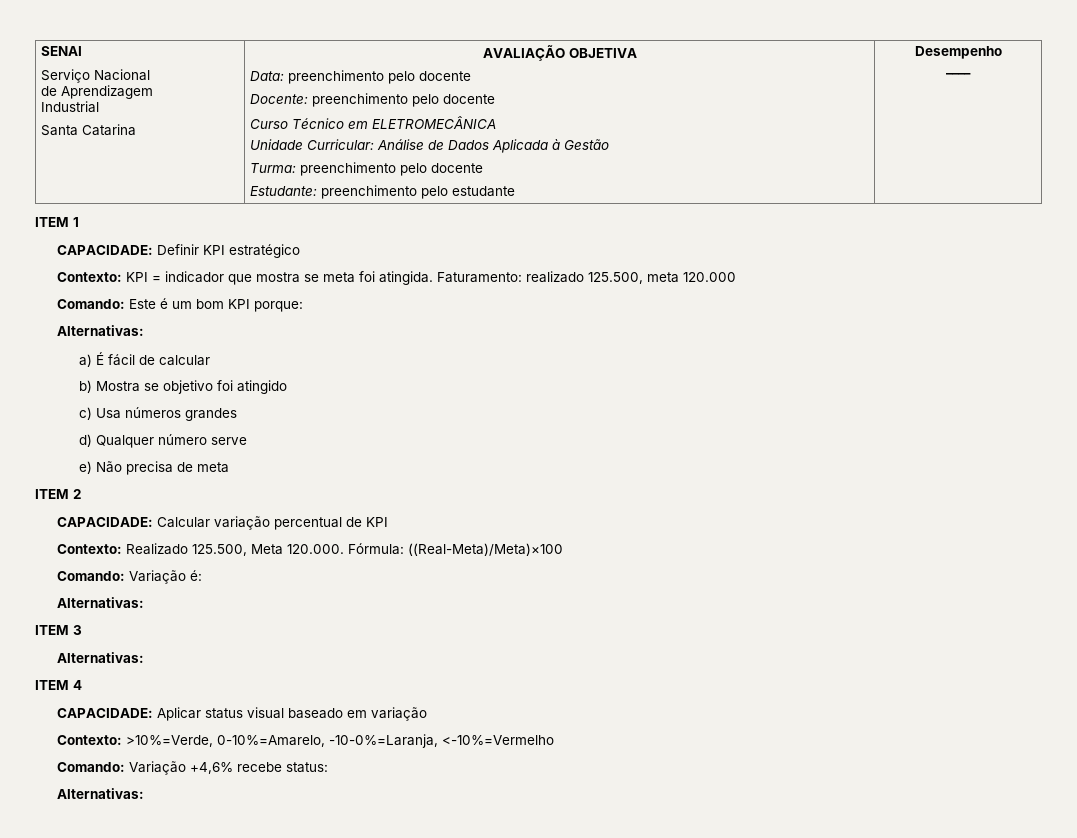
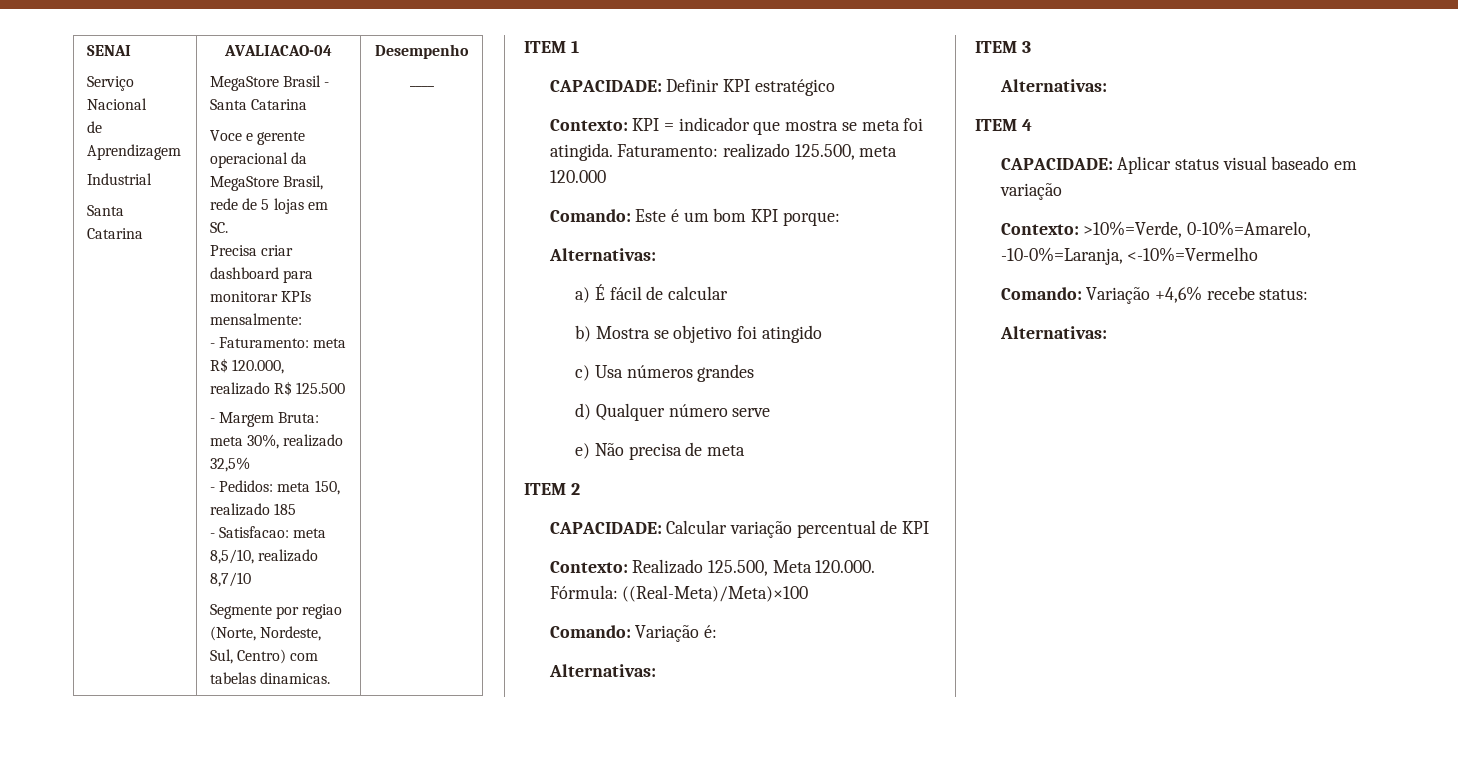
- AVALIAÇÃO OBJETIVA
- Data: preenchimento pelo docente
- Docente: preenchimento pelo docente
- Curso Técnico em ELETROMECÂNICA
- Unidade Curricular: Análise de Dados Aplicada à Gestão
- Turma: preenchimento pelo docente
- Estudante: preenchimento pelo estudante
+ AVALIACAO-04
+ MegaStore Brasil - Santa Catarina
+ Voce e gerente operacional da MegaStore Brasil, rede de 5 lojas em SC.
+ Precisa criar dashboard para monitorar KPIs mensalmente:
+ - Faturamento: meta R$ 120.000, realizado R$ 125.500
+ - Margem Bruta: meta 30%, realizado 32,5%
+ - Pedidos: meta 150, realizado 185
+ - Satisfacao: meta 8,5/10, realizado 8,7/10
+ Segmente por regiao (Norte, Nordeste, Sul, Centro) com tabelas dinamicas.

